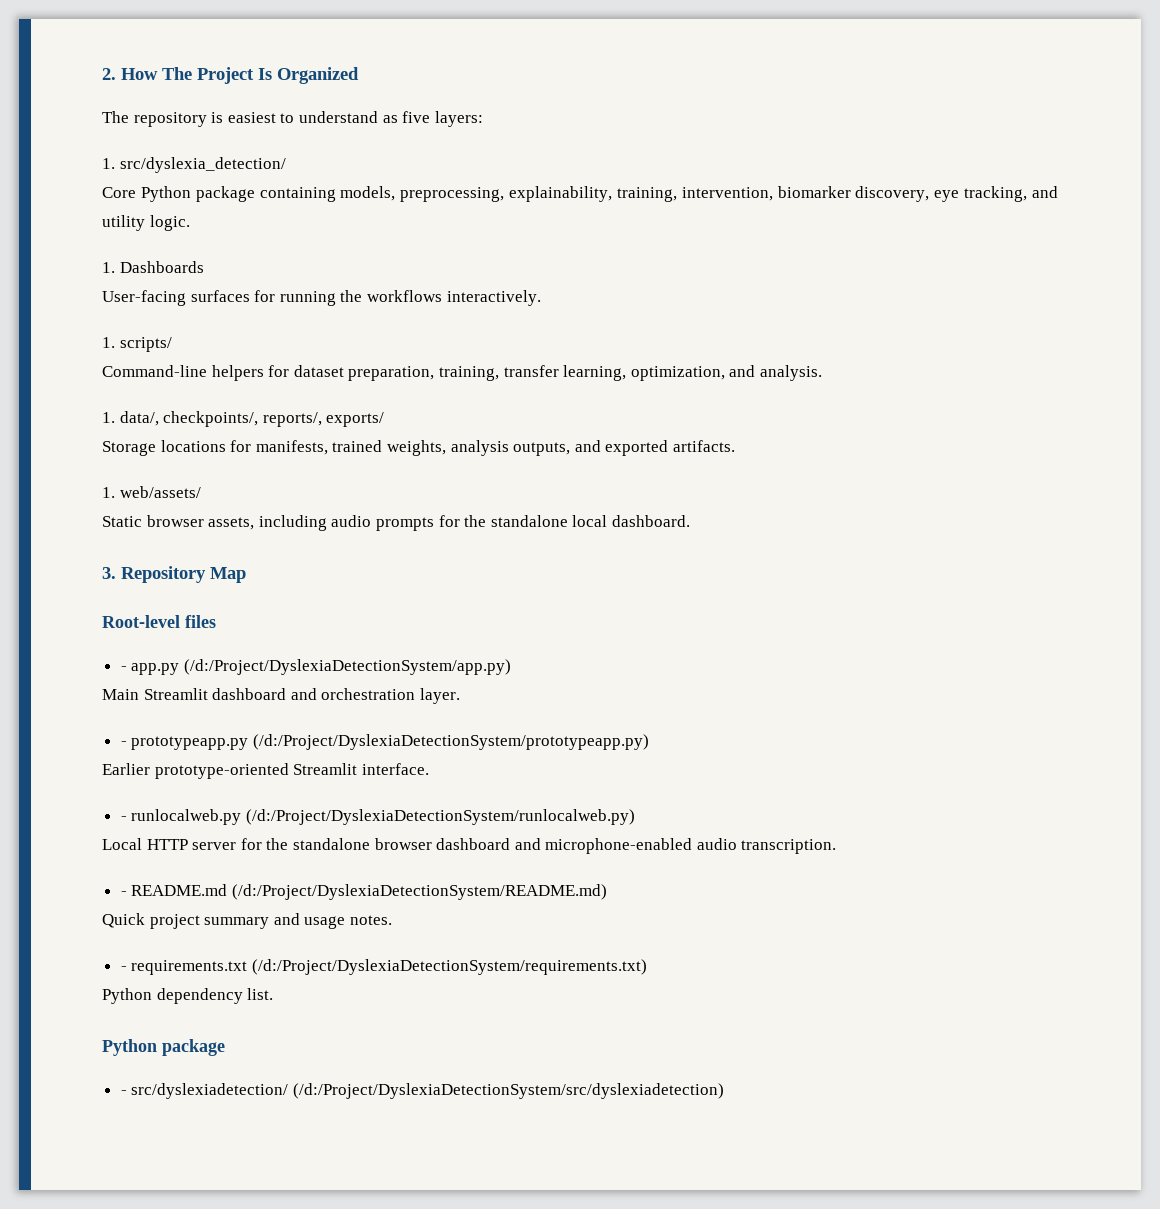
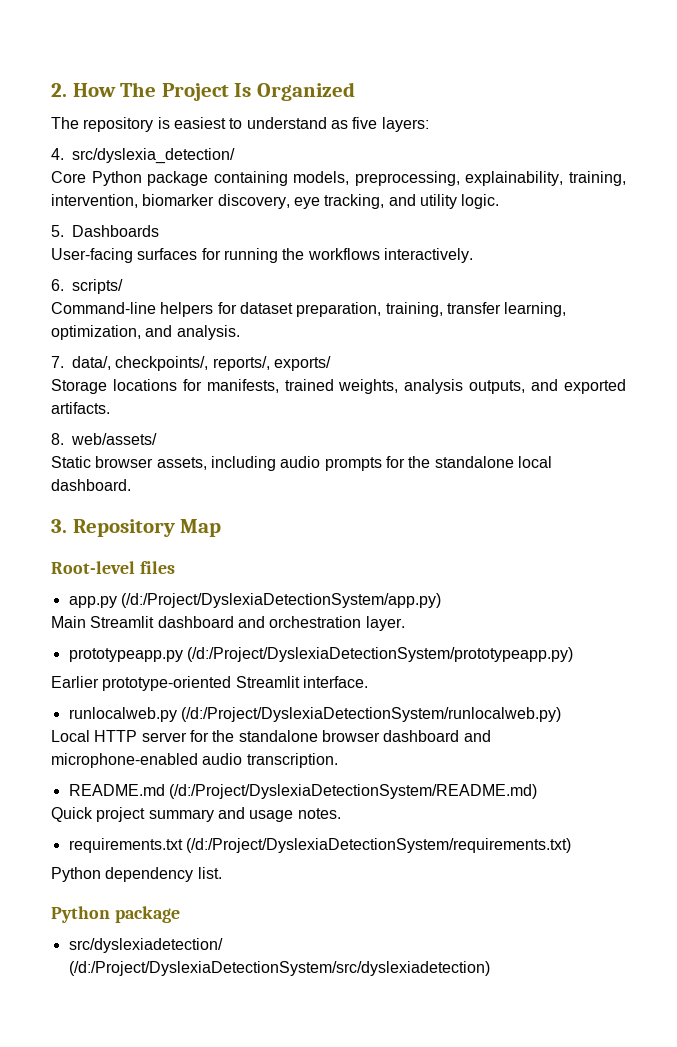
- 1. src/dyslexia_detection/
+ 4. src/dyslexia_detection/
- 1. Dashboards
+ 5. Dashboards
- 1. scripts/
+ 6. scripts/
- 1. data/, checkpoints/, reports/, exports/
+ 7. data/, checkpoints/, reports/, exports/
- 1. web/assets/
+ 8. web/assets/
- - app.py (/d:/Project/DyslexiaDetectionSystem/app.py)
+ app.py (/d:/Project/DyslexiaDetectionSystem/app.py)
- - prototypeapp.py (/d:/Project/DyslexiaDetectionSystem/prototypeapp.py)
+ prototypeapp.py (/d:/Project/DyslexiaDetectionSystem/prototypeapp.py)
- - runlocalweb.py (/d:/Project/DyslexiaDetectionSystem/runlocalweb.py)
+ runlocalweb.py (/d:/Project/DyslexiaDetectionSystem/runlocalweb.py)
- - README.md (/d:/Project/DyslexiaDetectionSystem/README.md)
+ README.md (/d:/Project/DyslexiaDetectionSystem/README.md)
- - requirements.txt (/d:/Project/DyslexiaDetectionSystem/requirements.txt)
+ requirements.txt (/d:/Project/DyslexiaDetectionSystem/requirements.txt)
- - src/dyslexiadetection/ (/d:/Project/DyslexiaDetectionSystem/src/dyslexiadetection)
+ src/dyslexiadetection/ (/d:/Project/DyslexiaDetectionSystem/src/dyslexiadetection)

